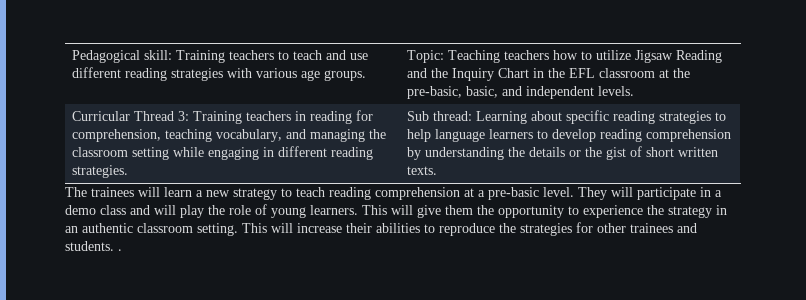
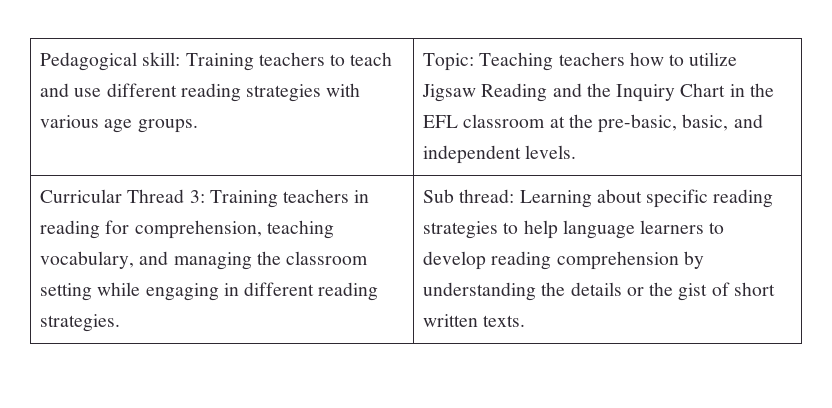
- The trainees will learn a new strategy to teach reading comprehension at a pre-basic level. They will participate in a demo class and will play the role of young learners. This will give them the opportunity to experience the strategy in an authentic classroom setting. This will increase their abilities to reproduce the strategies for other trainees and students. .

